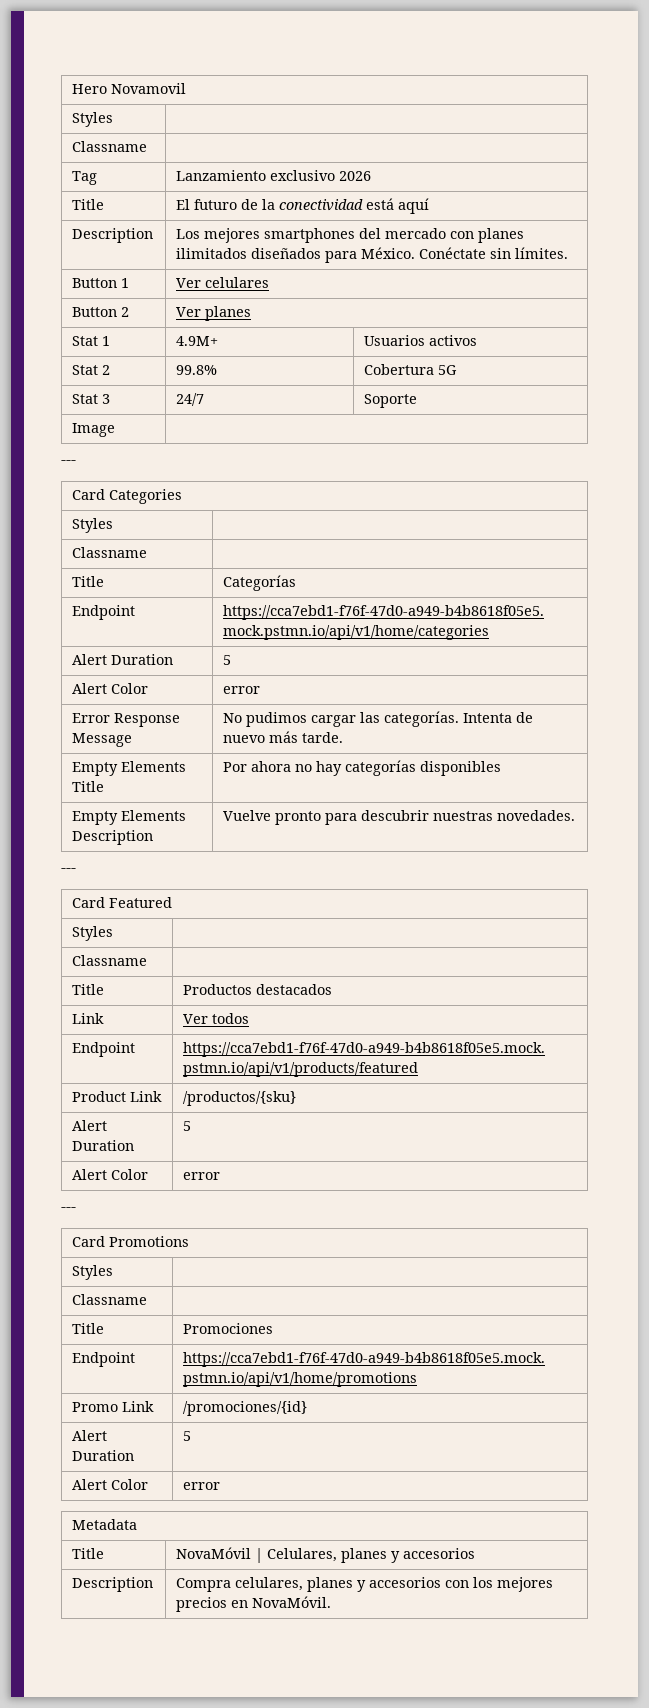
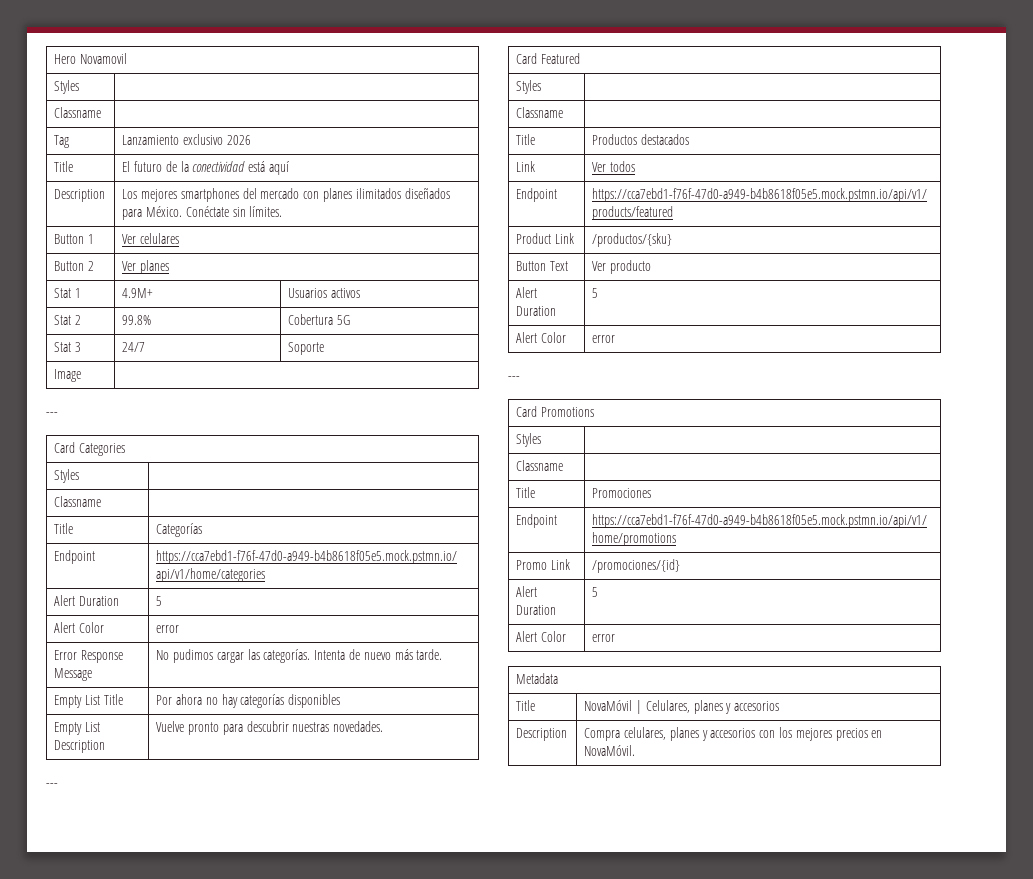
- Empty Elements Title | Por ahora no hay categorías disponibles
+ Empty List Title | Por ahora no hay categorías disponibles
- Empty Elements Description | Vuelve pronto para descubrir nuestras novedades.
+ Empty List Description | Vuelve pronto para descubrir nuestras novedades.
+ Button Text | Ver producto

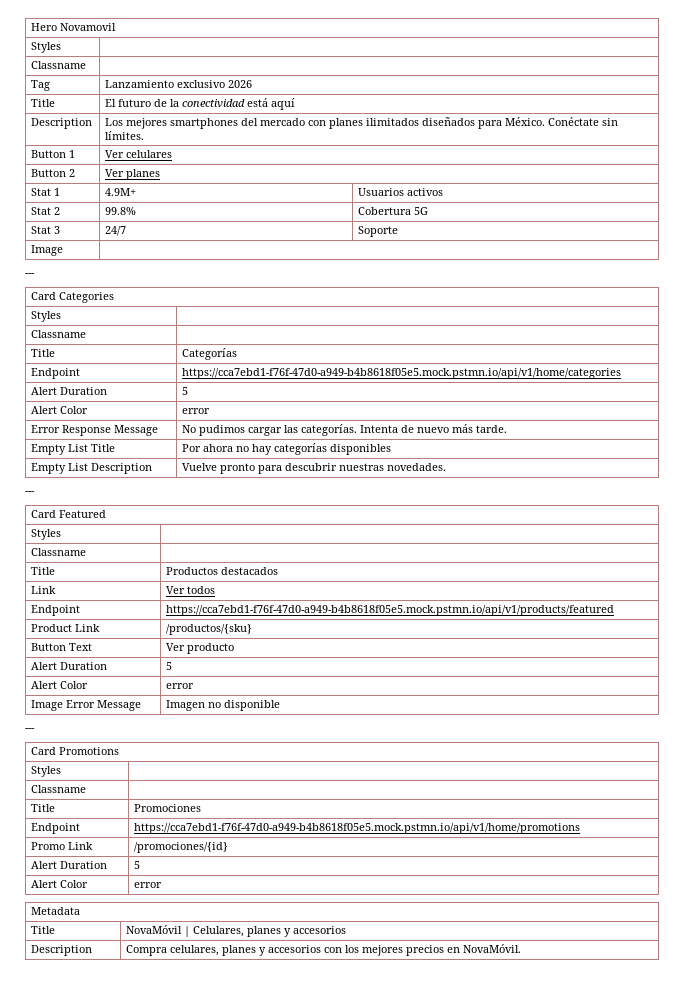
+ Image Error Message | Imagen no disponible

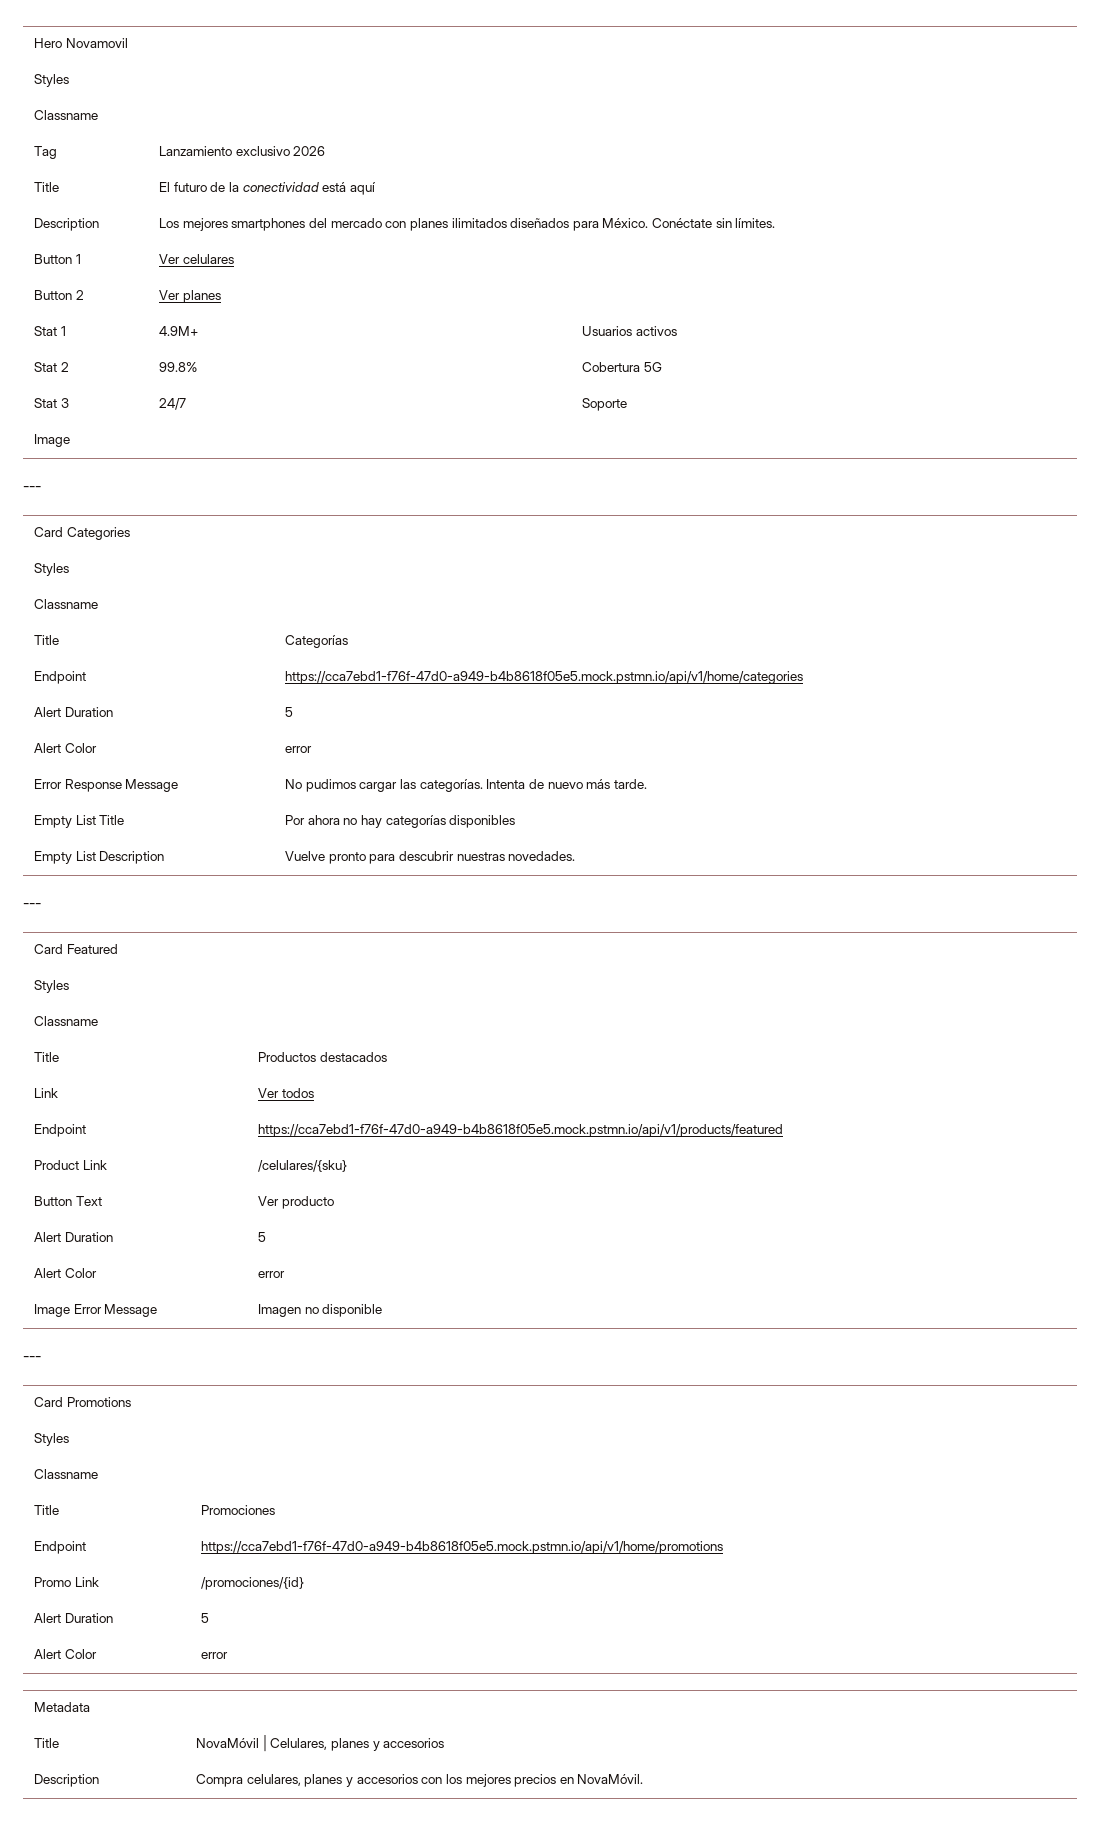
- Product Link | /productos/{sku}
+ Product Link | /celulares/{sku}

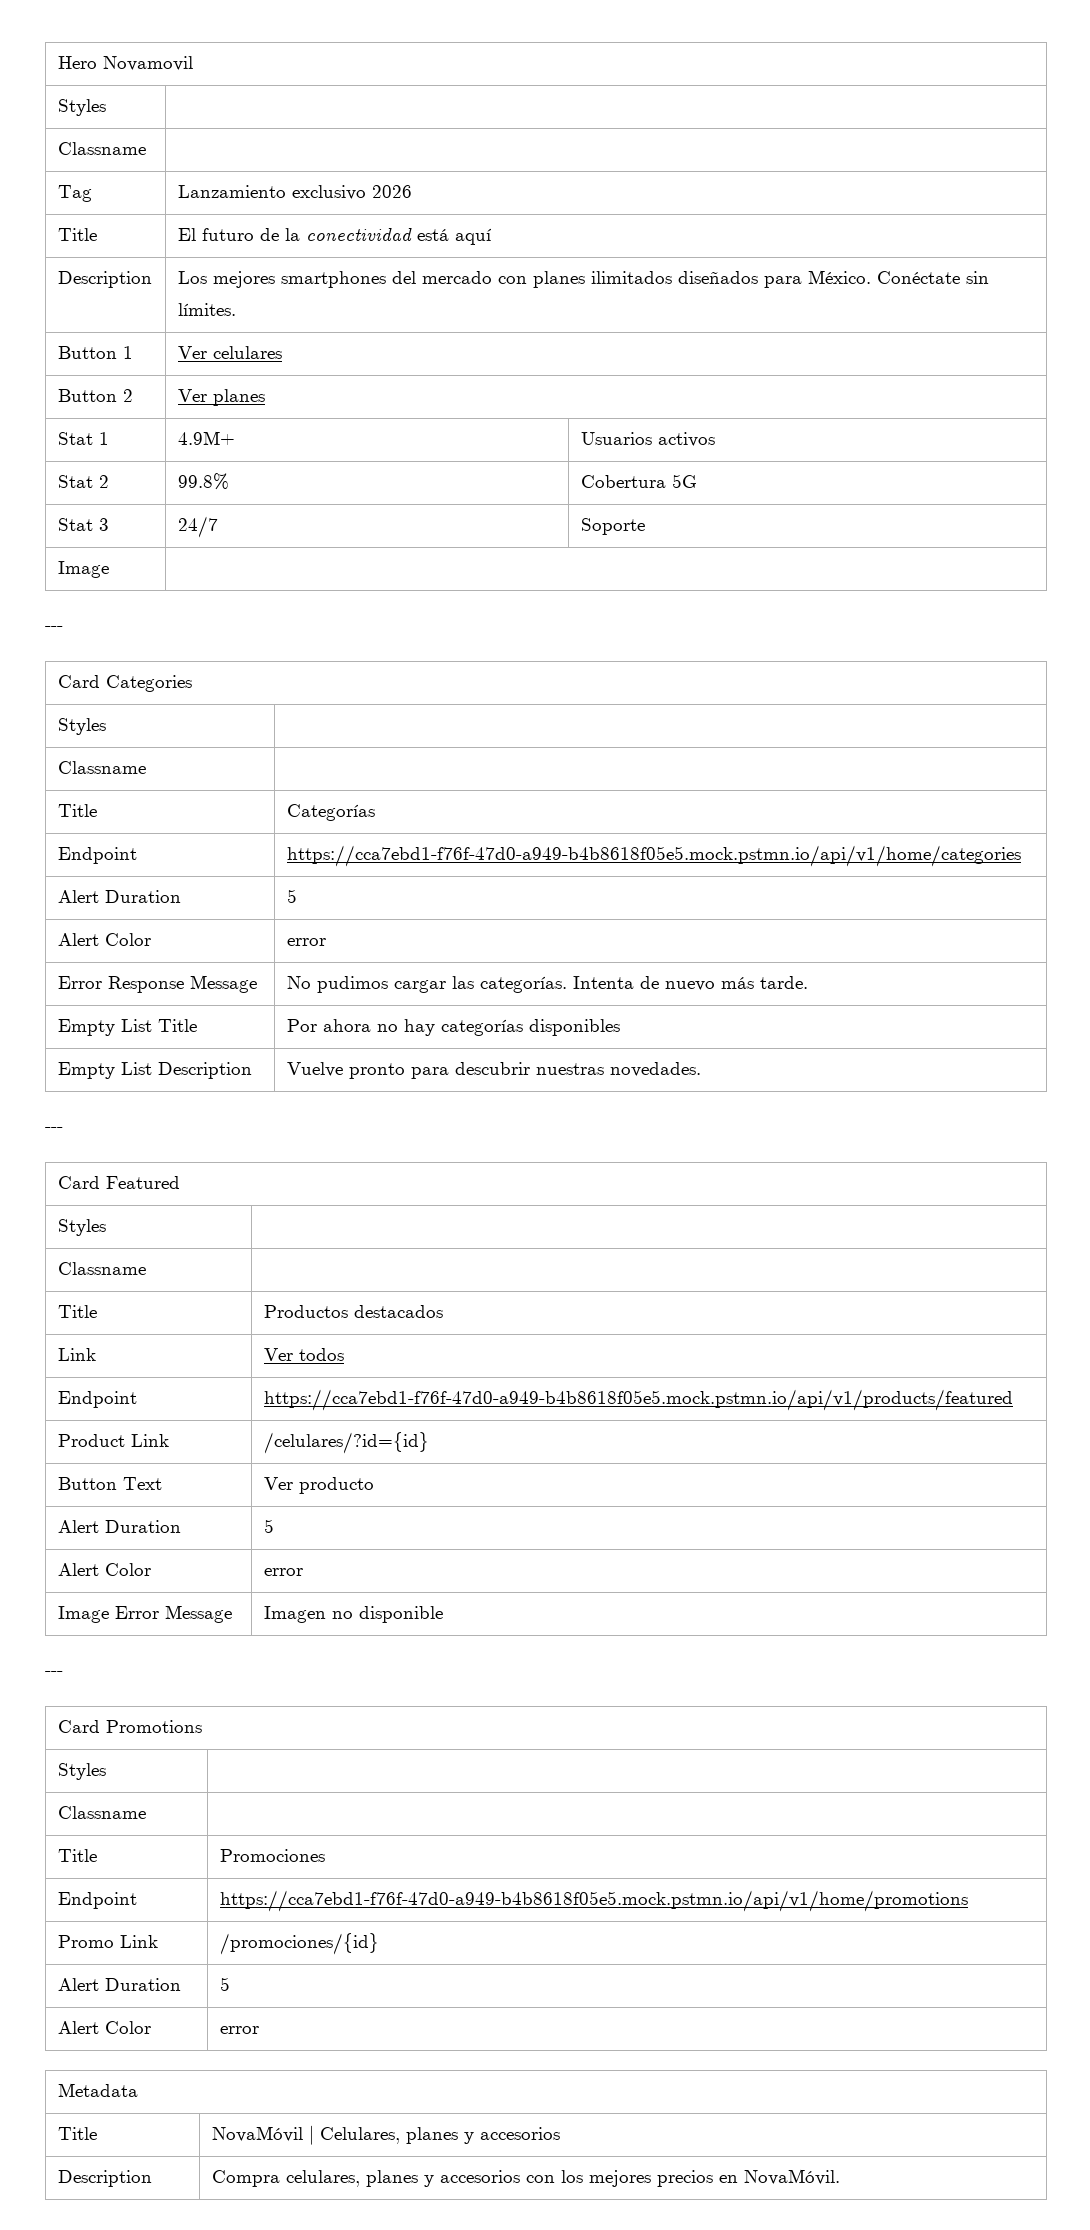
- Product Link | /celulares/{sku}
+ Product Link | /celulares/?id={id}

